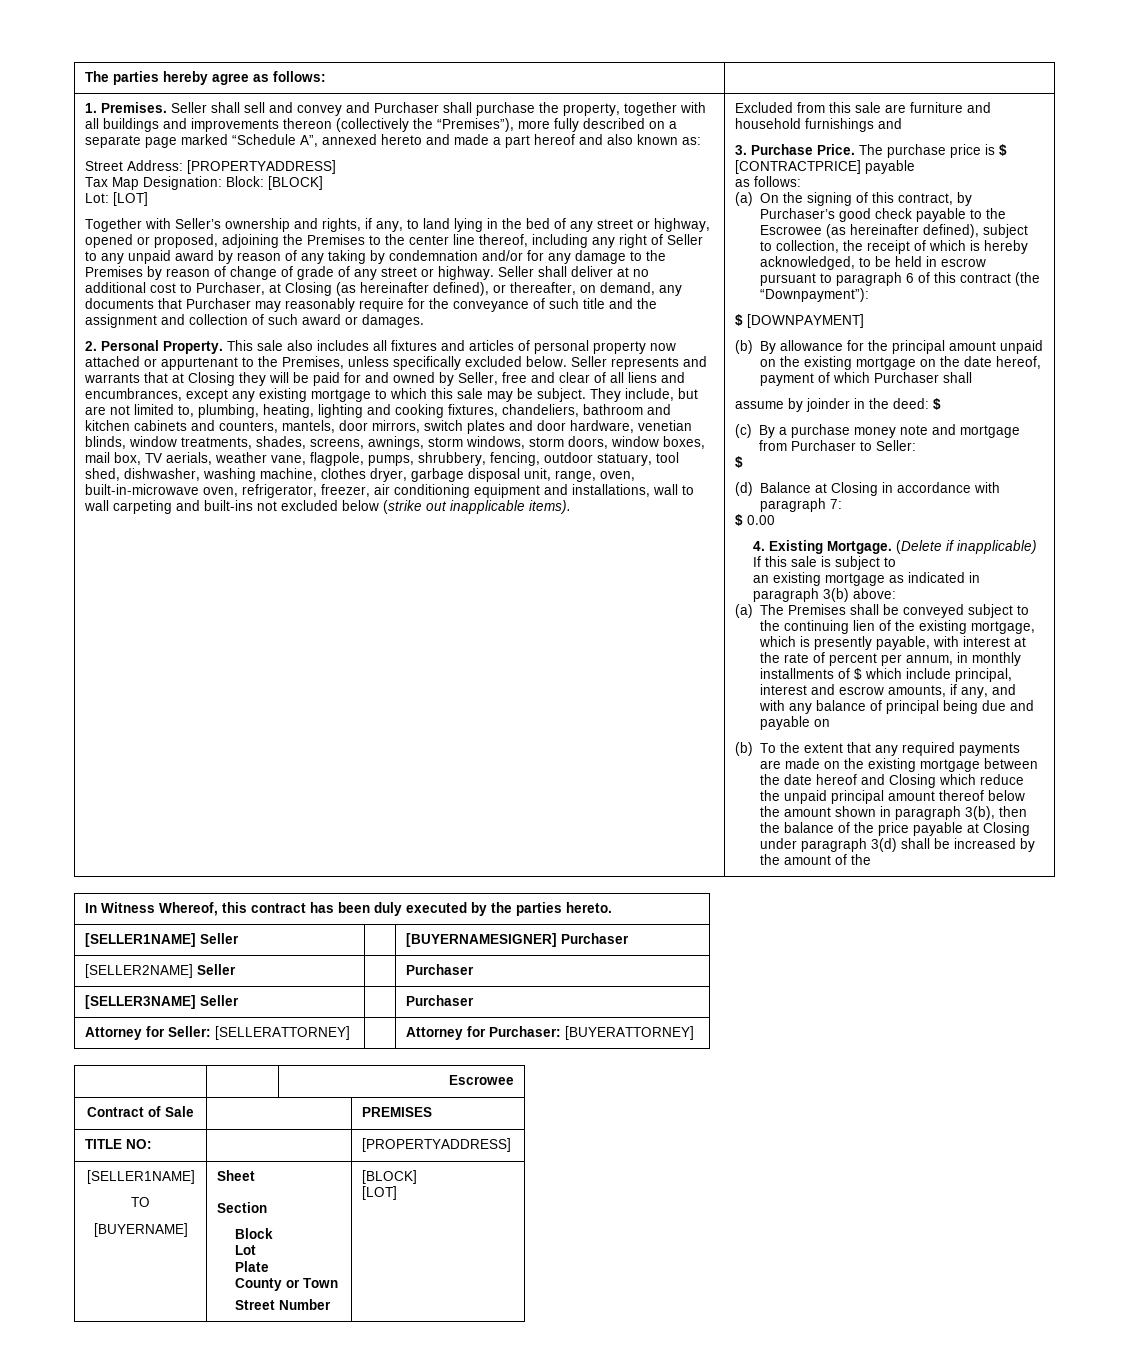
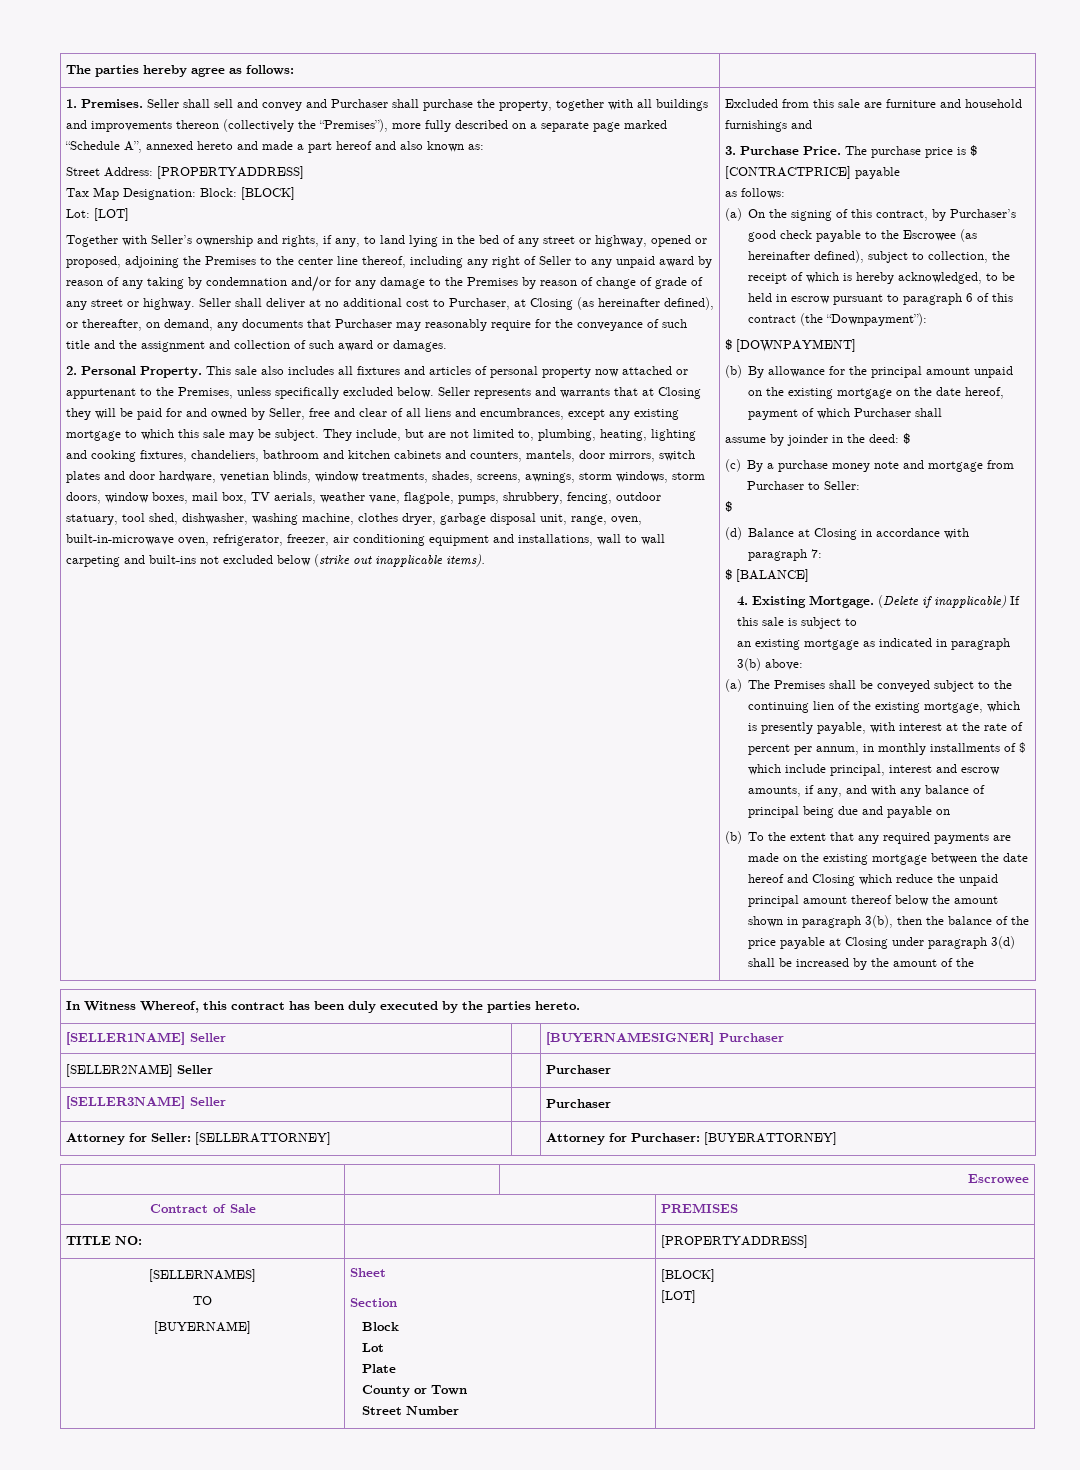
- $ 0.00
+ $ [BALANCE]
  TITLE NO: | | [PROPERTYADDRESS]
- [SELLER1NAME]
+ [SELLERNAMES]

